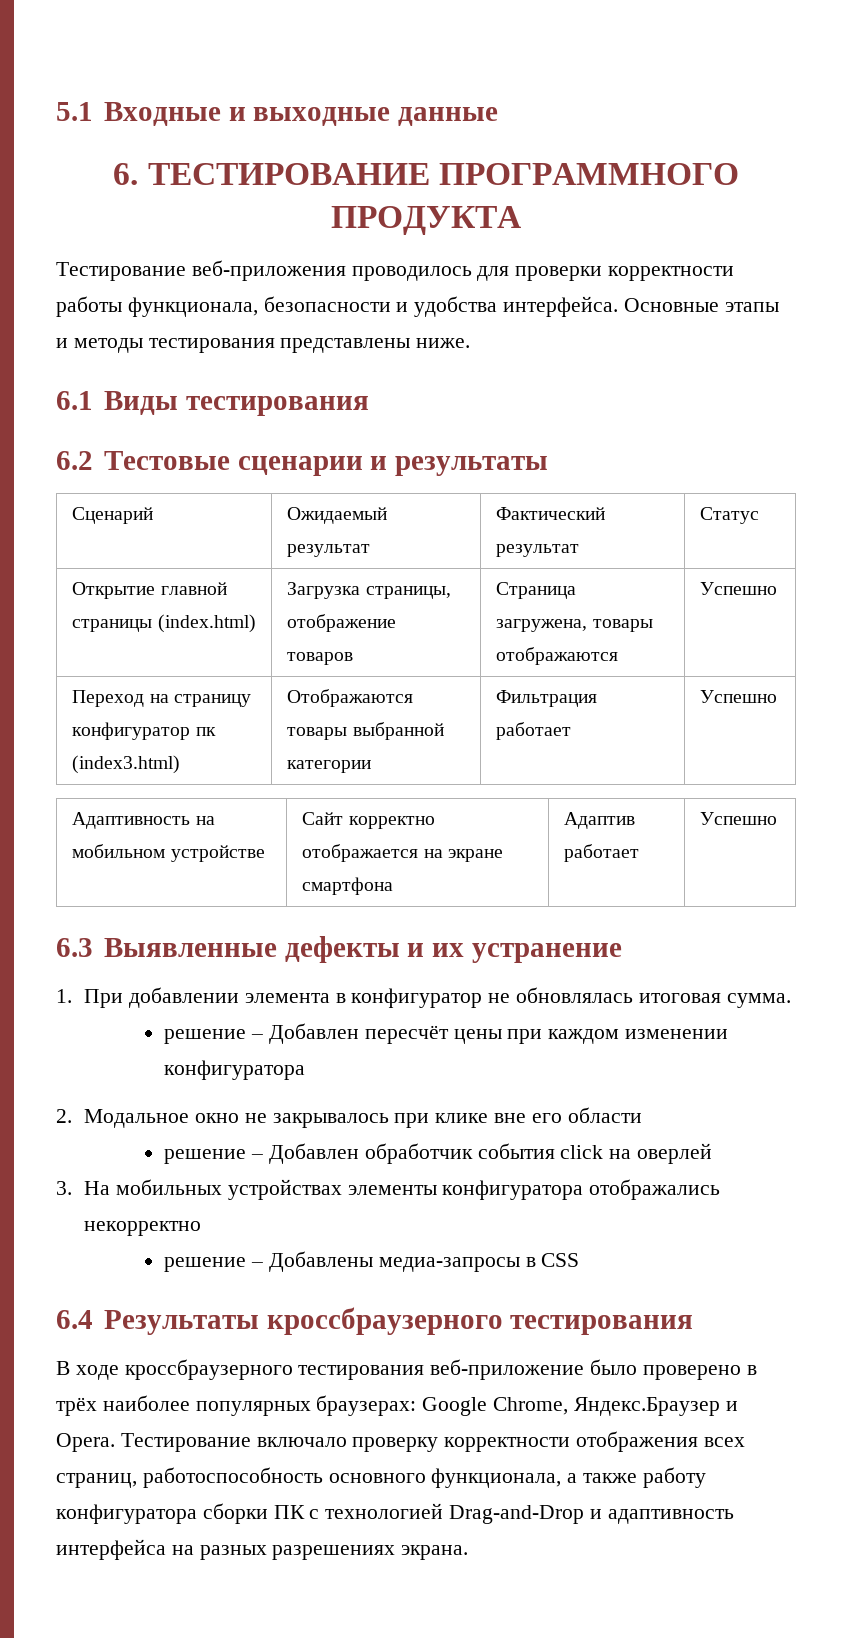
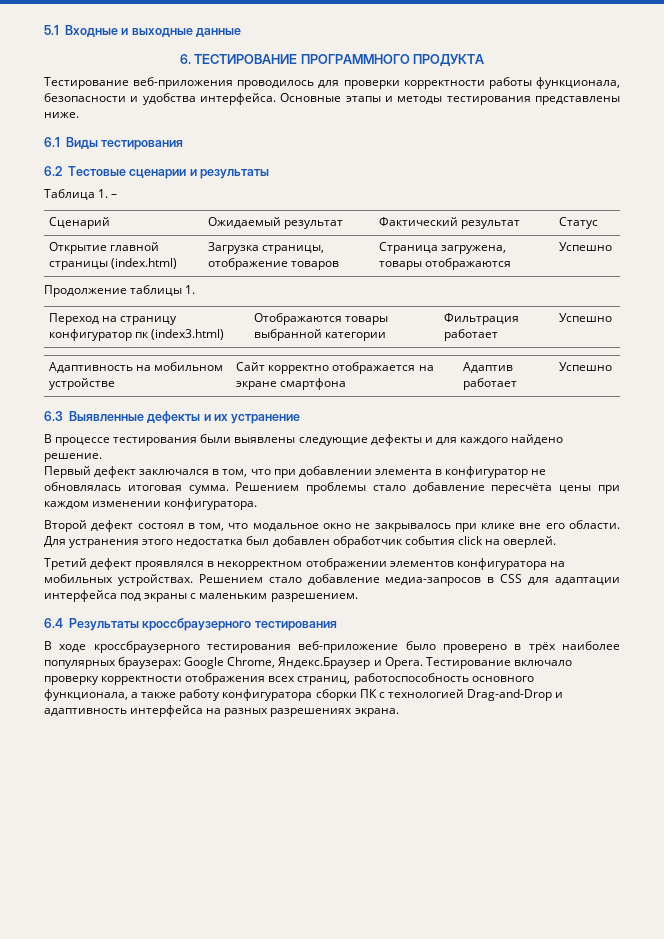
+ Таблица 1. –
+ Продолжение таблицы 1.
- 1. При добавлении элемента в конфигуратор не обновлялась итоговая сумма.
- решение – Добавлен пересчёт цены при каждом изменении конфигуратора
- 2. Модальное окно не закрывалось при клике вне его области
- решение – Добавлен обработчик события click на оверлей
- 3. На мобильных устройствах элементы конфигуратора отображались некорректно
- решение – Добавлены медиа-запросы в CSS
+ В процессе тестирования были выявлены следующие дефекты и для каждого найдено решение.
+ Первый дефект заключался в том, что при добавлении элемента в конфигуратор не обновлялась итоговая сумма. Решением проблемы стало добавление пересчёта цены при каждом изменении конфигуратора.
+ Второй дефект состоял в том, что модальное окно не закрывалось при клике вне его области. Для устранения этого недостатка был добавлен обработчик события click на оверлей.
+ Третий дефект проявлялся в некорректном отображении элементов конфигуратора на мобильных устройствах. Решением стало добавление медиа-запросов в CSS для адаптации интерфейса под экраны с маленьким разрешением.

